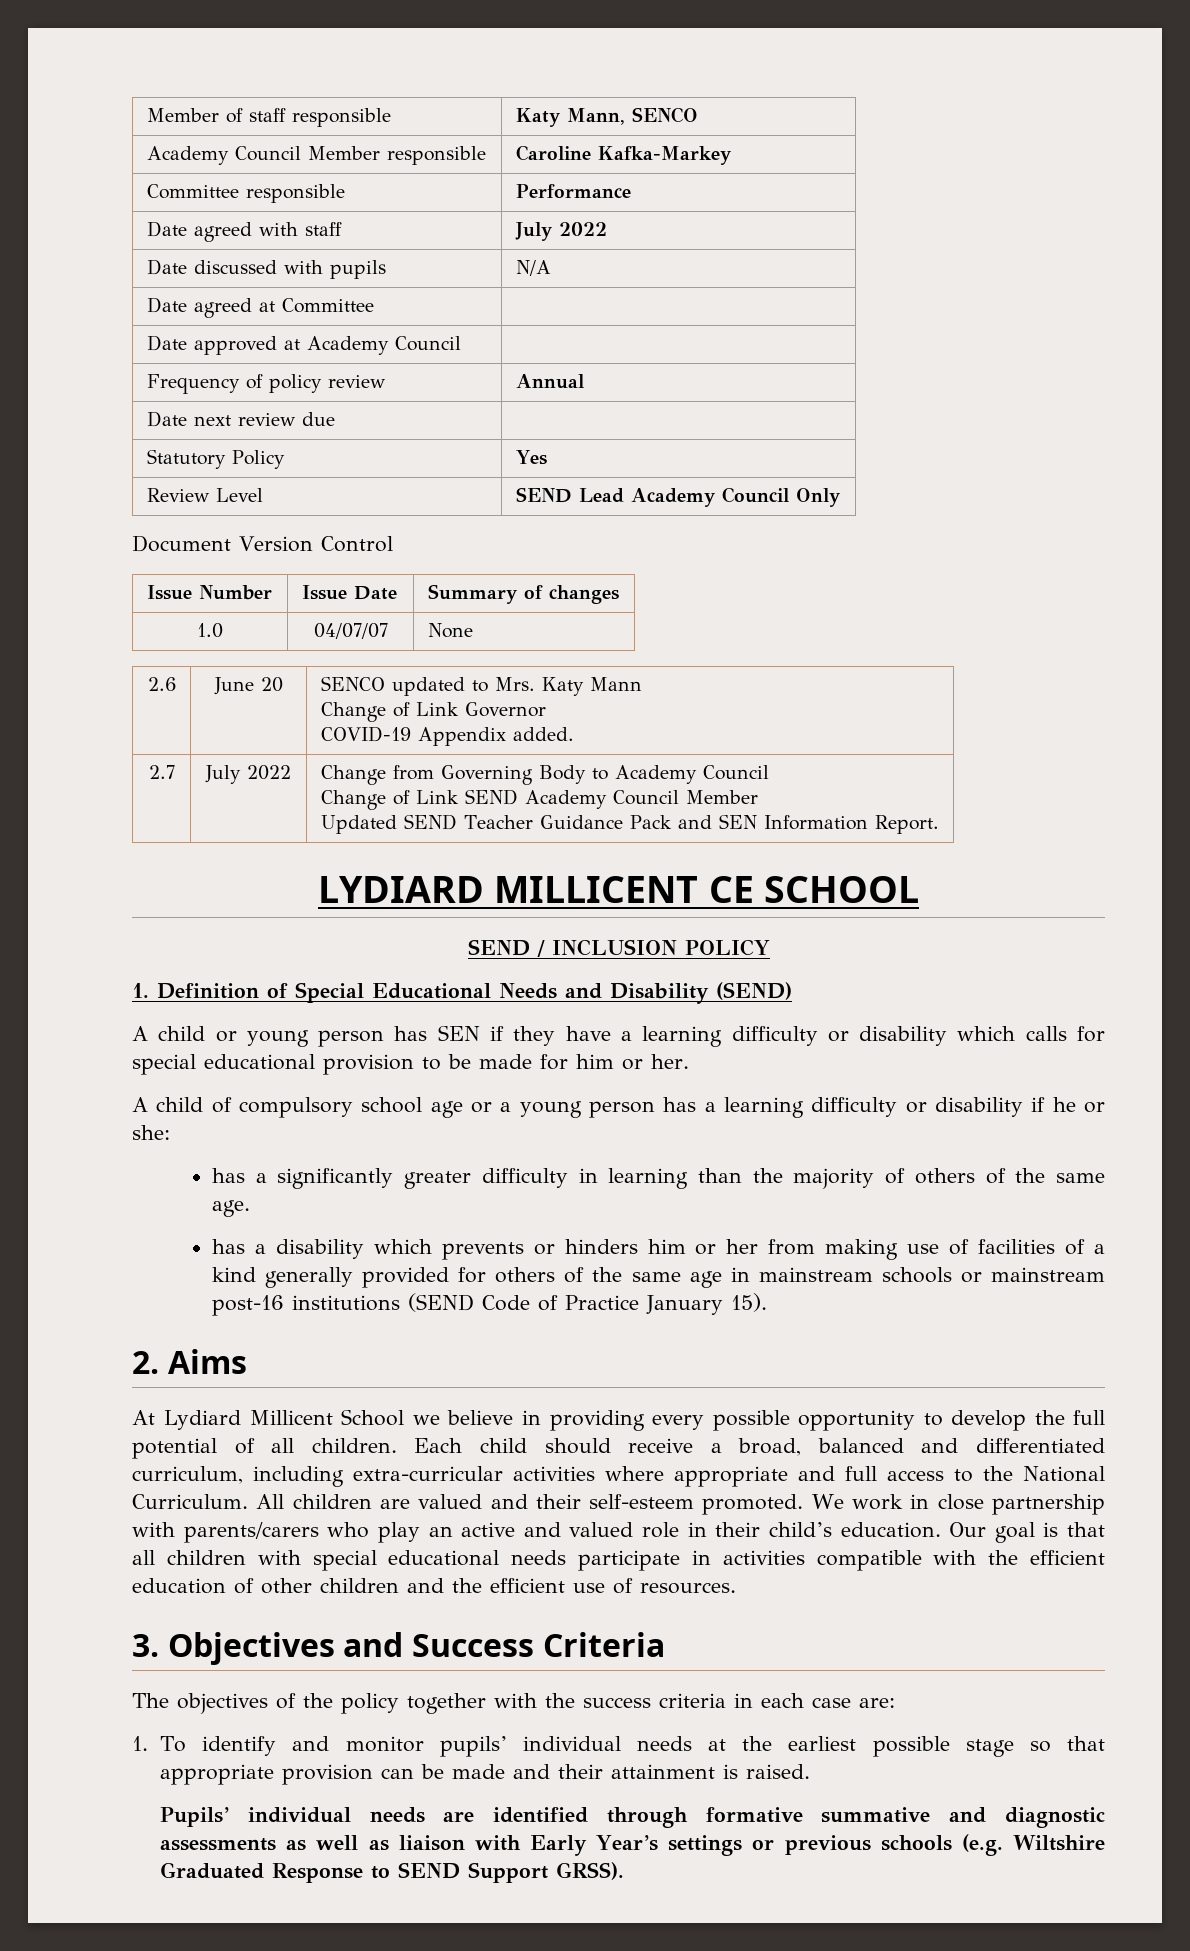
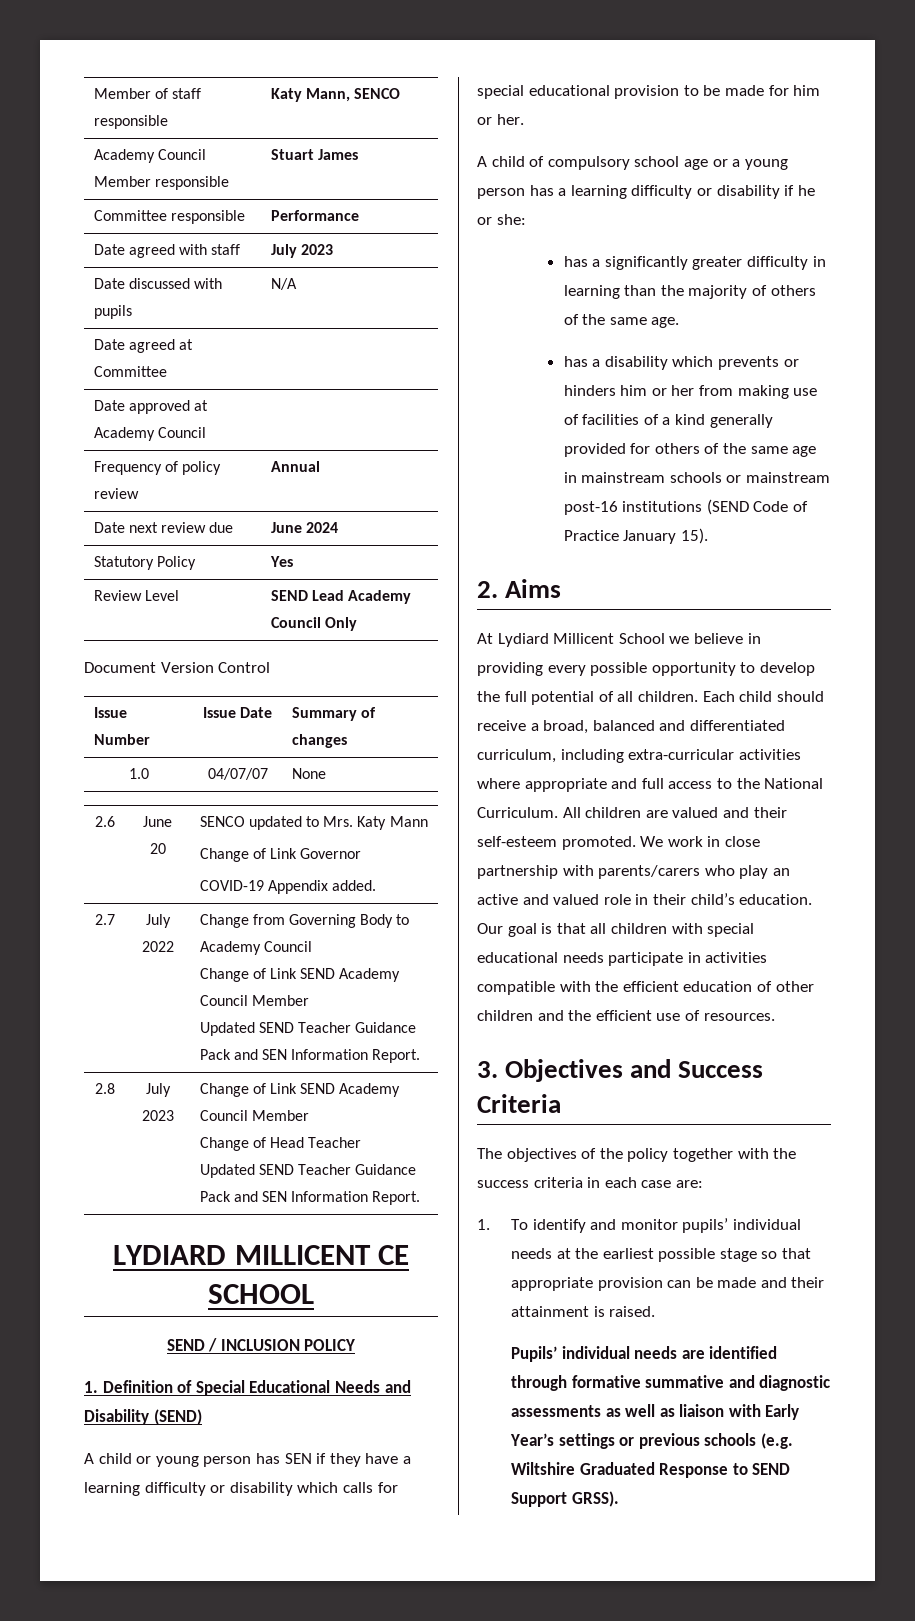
- Academy Council Member responsible | Caroline Kafka-Markey
+ Academy Council Member responsible | Stuart James
- Date agreed with staff | July 2022
+ Date agreed with staff | July 2023
- Date next review due |
+ Date next review due | June 2024
+ 2.8 | July 2023 | Change of Link SEND Academy Council Member
+ Change of Head Teacher
+ Updated SEND Teacher Guidance Pack and SEN Information Report.

